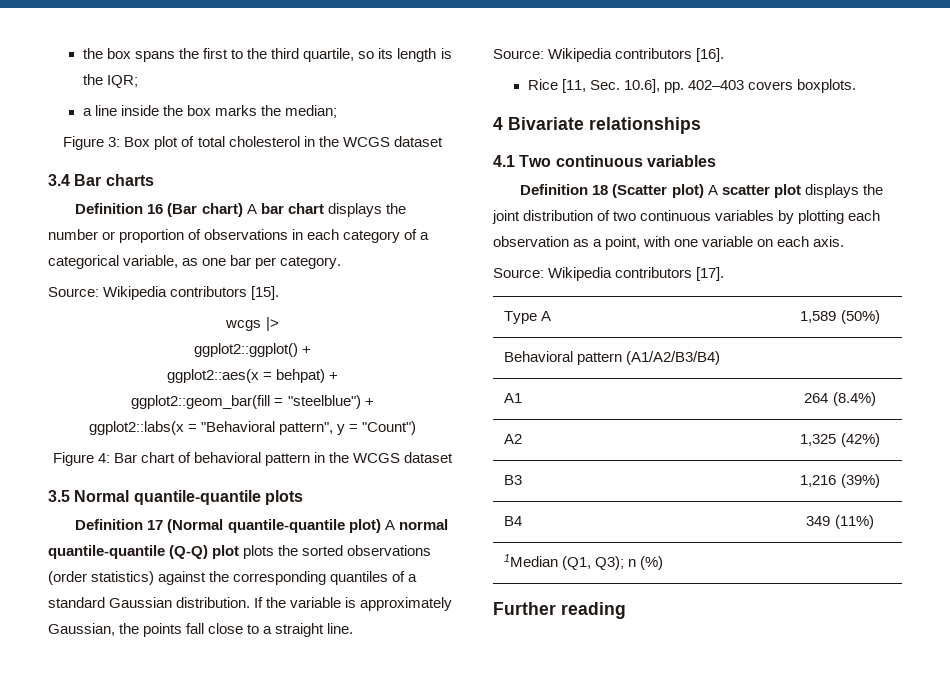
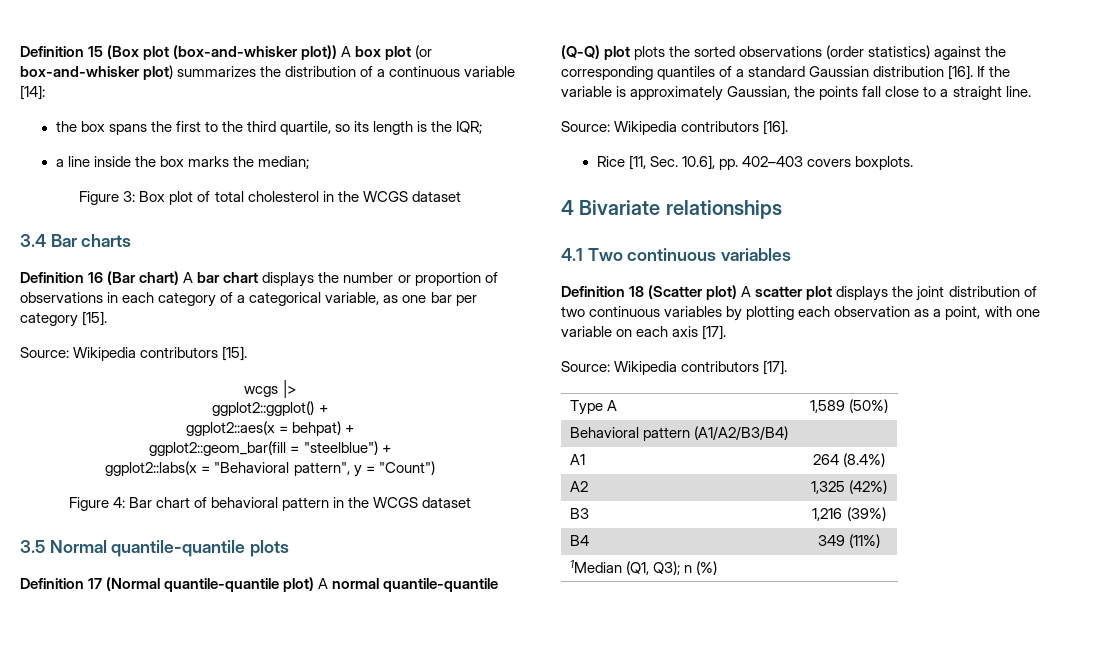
+ Definition 15 (Box plot (box-and-whisker plot)) A box plot (or box-and-whisker plot) summarizes the distribution of a continuous variable [14]:
- Definition 16 (Bar chart) A bar chart displays the number or proportion of observations in each category of a categorical variable, as one bar per category.
+ Definition 16 (Bar chart) A bar chart displays the number or proportion of observations in each category of a categorical variable, as one bar per category [15].
- Definition 17 (Normal quantile-quantile plot) A normal quantile-quantile (Q-Q) plot plots the sorted observations (order statistics) against the corresponding quantiles of a standard Gaussian distribution.
+ Definition 17 (Normal quantile-quantile plot) A normal quantile-quantile (Q-Q) plot plots the sorted observations (order statistics) against the corresponding quantiles of a standard Gaussian distribution [16].
- Definition 18 (Scatter plot) A scatter plot displays the joint distribution of two continuous variables by plotting each observation as a point, with one variable on each axis.
+ Definition 18 (Scatter plot) A scatter plot displays the joint distribution of two continuous variables by plotting each observation as a point, with one variable on each axis [17].
- Further reading

